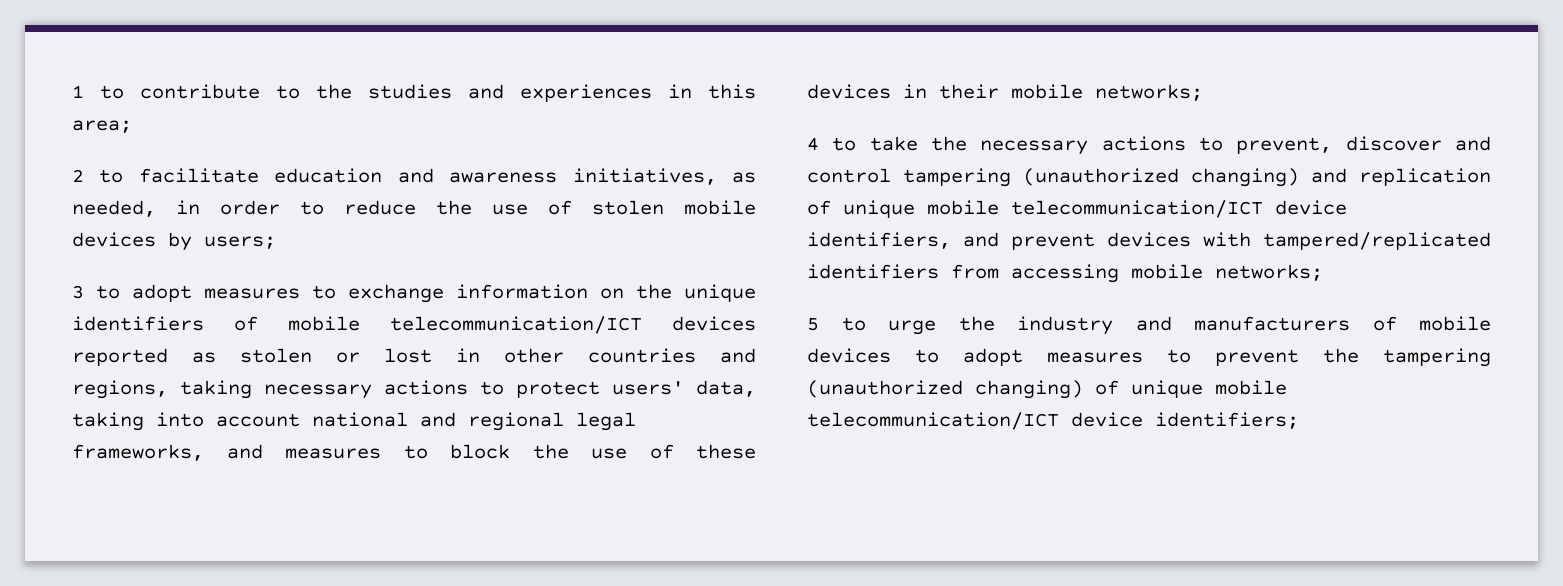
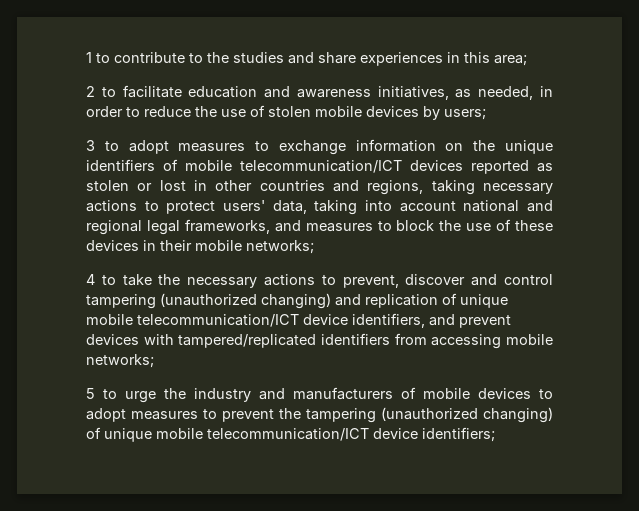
- 1 to contribute to the studies and experiences in this area;
+ 1 to contribute to the studies and share experiences in this area;

